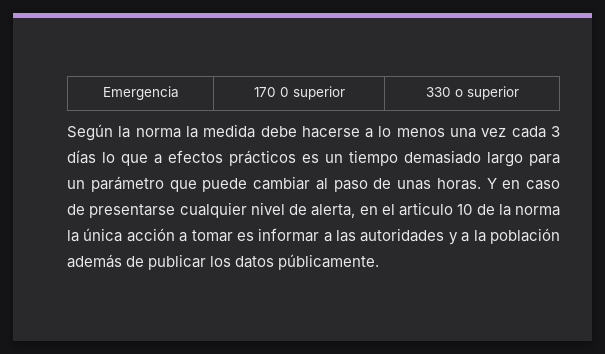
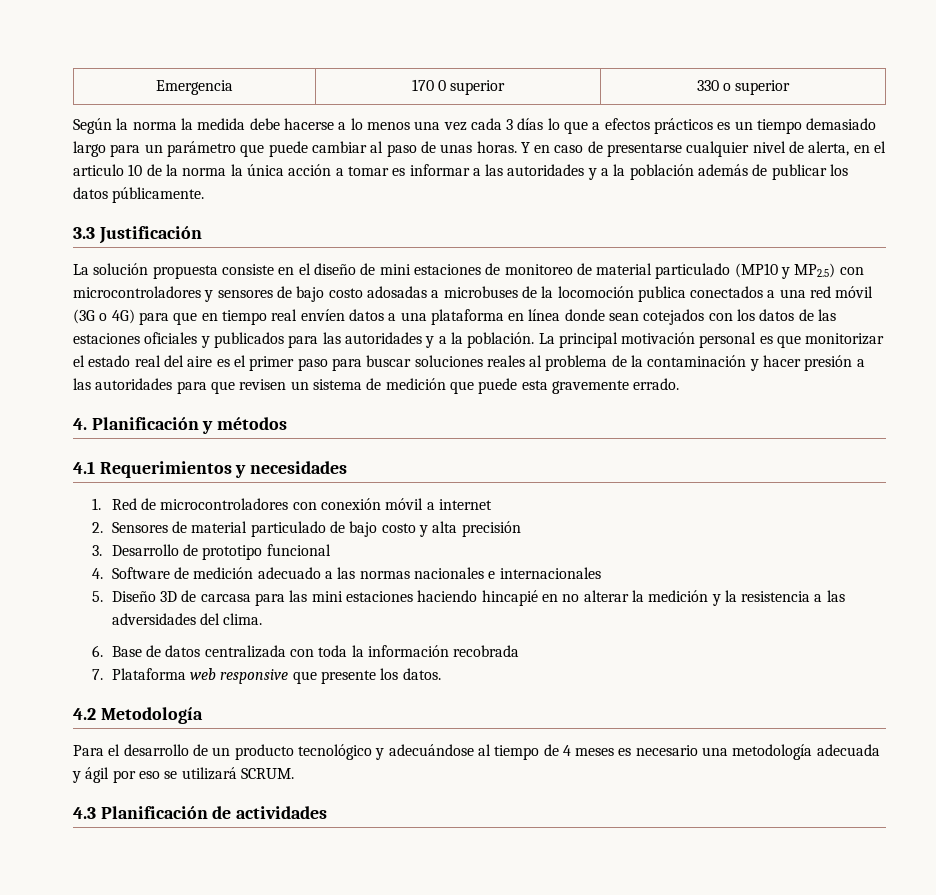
+ 3.3 Justificación
+ La solución propuesta consiste en el diseño de mini estaciones de monitoreo de material particulado (MP10 y MP2.5) con microcontroladores y sensores de bajo costo adosadas a microbuses de la locomoción publica conectados a una red móvil (3G o 4G) para que en tiempo real envíen datos a una plataforma en línea donde sean cotejados con los datos de las estaciones oficiales y publicados para las autoridades y a la población. La principal motivación personal es que monitorizar el estado real del aire es el primer paso para buscar soluciones reales al problema de la contaminación y hacer presión a las autoridades para que revisen un sistema de medición que puede esta gravemente errado.
+ 4. Planificación y métodos
+ 4.1 Requerimientos y necesidades
+ 1. Red de microcontroladores con conexión móvil a internet
+ 2. Sensores de material particulado de bajo costo y alta precisión
+ 3. Desarrollo de prototipo funcional
+ 4. Software de medición adecuado a las normas nacionales e internacionales
+ 5. Diseño 3D de carcasa para las mini estaciones haciendo hincapié en no alterar la medición y la resistencia a las adversidades del clima.
+ 6. Base de datos centralizada con toda la información recobrada
+ 7. Plataforma web responsive que presente los datos.
+ 4.2 Metodología
+ Para el desarrollo de un producto tecnológico y adecuándose al tiempo de 4 meses es necesario una metodología adecuada y ágil por eso se utilizará SCRUM.
+ 4.3 Planificación de actividades

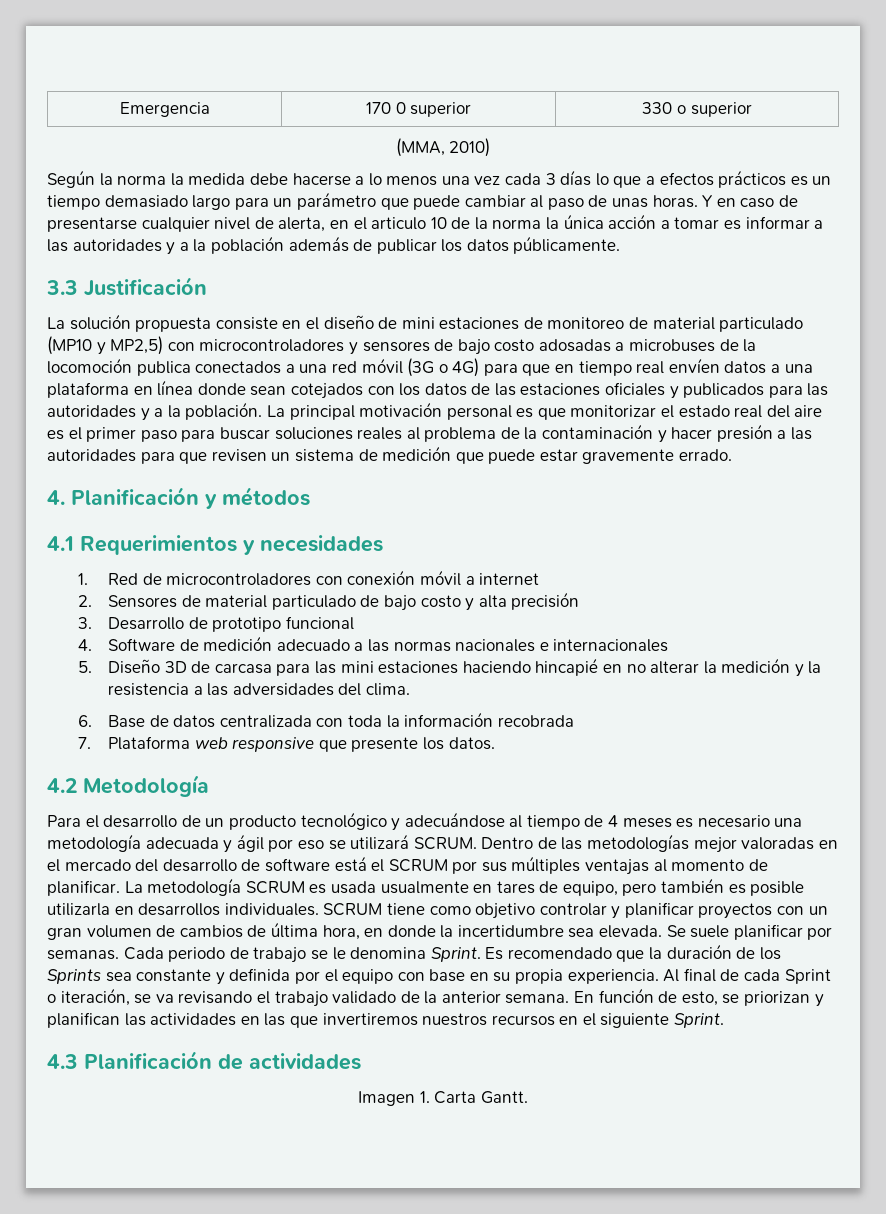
+ (MMA, 2010)
- La solución propuesta consiste en el diseño de mini estaciones de monitoreo de material particulado (MP10 y MP2.5) con microcontroladores y sensores de bajo costo adosadas a microbuses de la locomoción publica conectados a una red móvil (3G o 4G) para que en tiempo real envíen datos a una plataforma en línea donde sean cotejados con los datos de las estaciones oficiales y publicados para las autoridades y a la población.
+ La solución propuesta consiste en el diseño de mini estaciones de monitoreo de material particulado (MP10 y MP2,5) con microcontroladores y sensores de bajo costo adosadas a microbuses de la locomoción publica conectados a una red móvil (3G o 4G) para que en tiempo real envíen datos a una plataforma en línea donde sean cotejados con los datos de las estaciones oficiales y publicados para las autoridades y a la población.
- La principal motivación personal es que monitorizar el estado real del aire es el primer paso para buscar soluciones reales al problema de la contaminación y hacer presión a las autoridades para que revisen un sistema de medición que puede esta gravemente errado.
+ La principal motivación personal es que monitorizar el estado real del aire es el primer paso para buscar soluciones reales al problema de la contaminación y hacer presión a las autoridades para que revisen un sistema de medición que puede estar gravemente errado.
+ Dentro de las metodologías mejor valoradas en el mercado del desarrollo de software está el SCRUM por sus múltiples ventajas al momento de planificar. La metodología SCRUM es usada usualmente en tares de equipo, pero también es posible utilizarla en desarrollos individuales. SCRUM tiene como objetivo controlar y planificar proyectos con un gran volumen de cambios de última hora, en donde la incertidumbre sea elevada. Se suele planificar por semanas. Cada periodo de trabajo se le denomina Sprint. Es recomendado que la duración de los Sprints sea constante y definida por el equipo con base en su propia experiencia. Al final de cada Sprint o iteración, se va revisando el trabajo validado de la anterior semana. En función de esto, se priorizan y planifican las actividades en las que invertiremos nuestros recursos en el siguiente Sprint.
+ Imagen 1. Carta Gantt.

